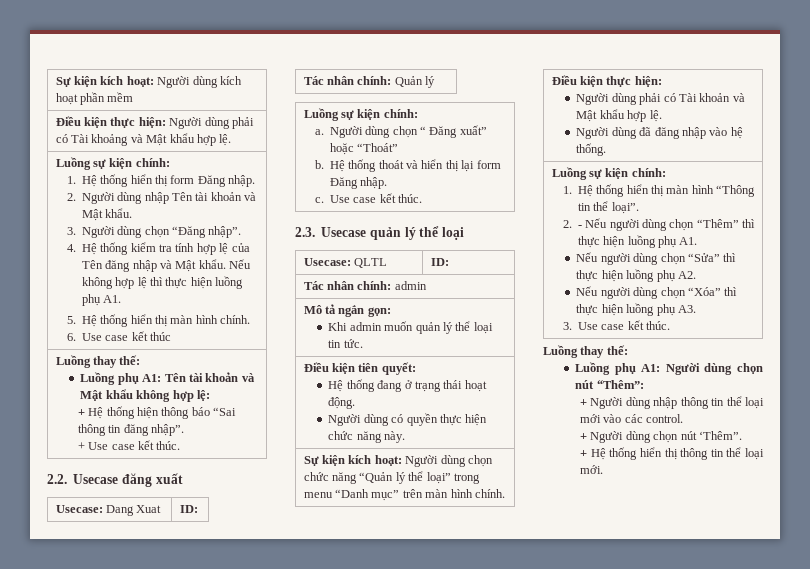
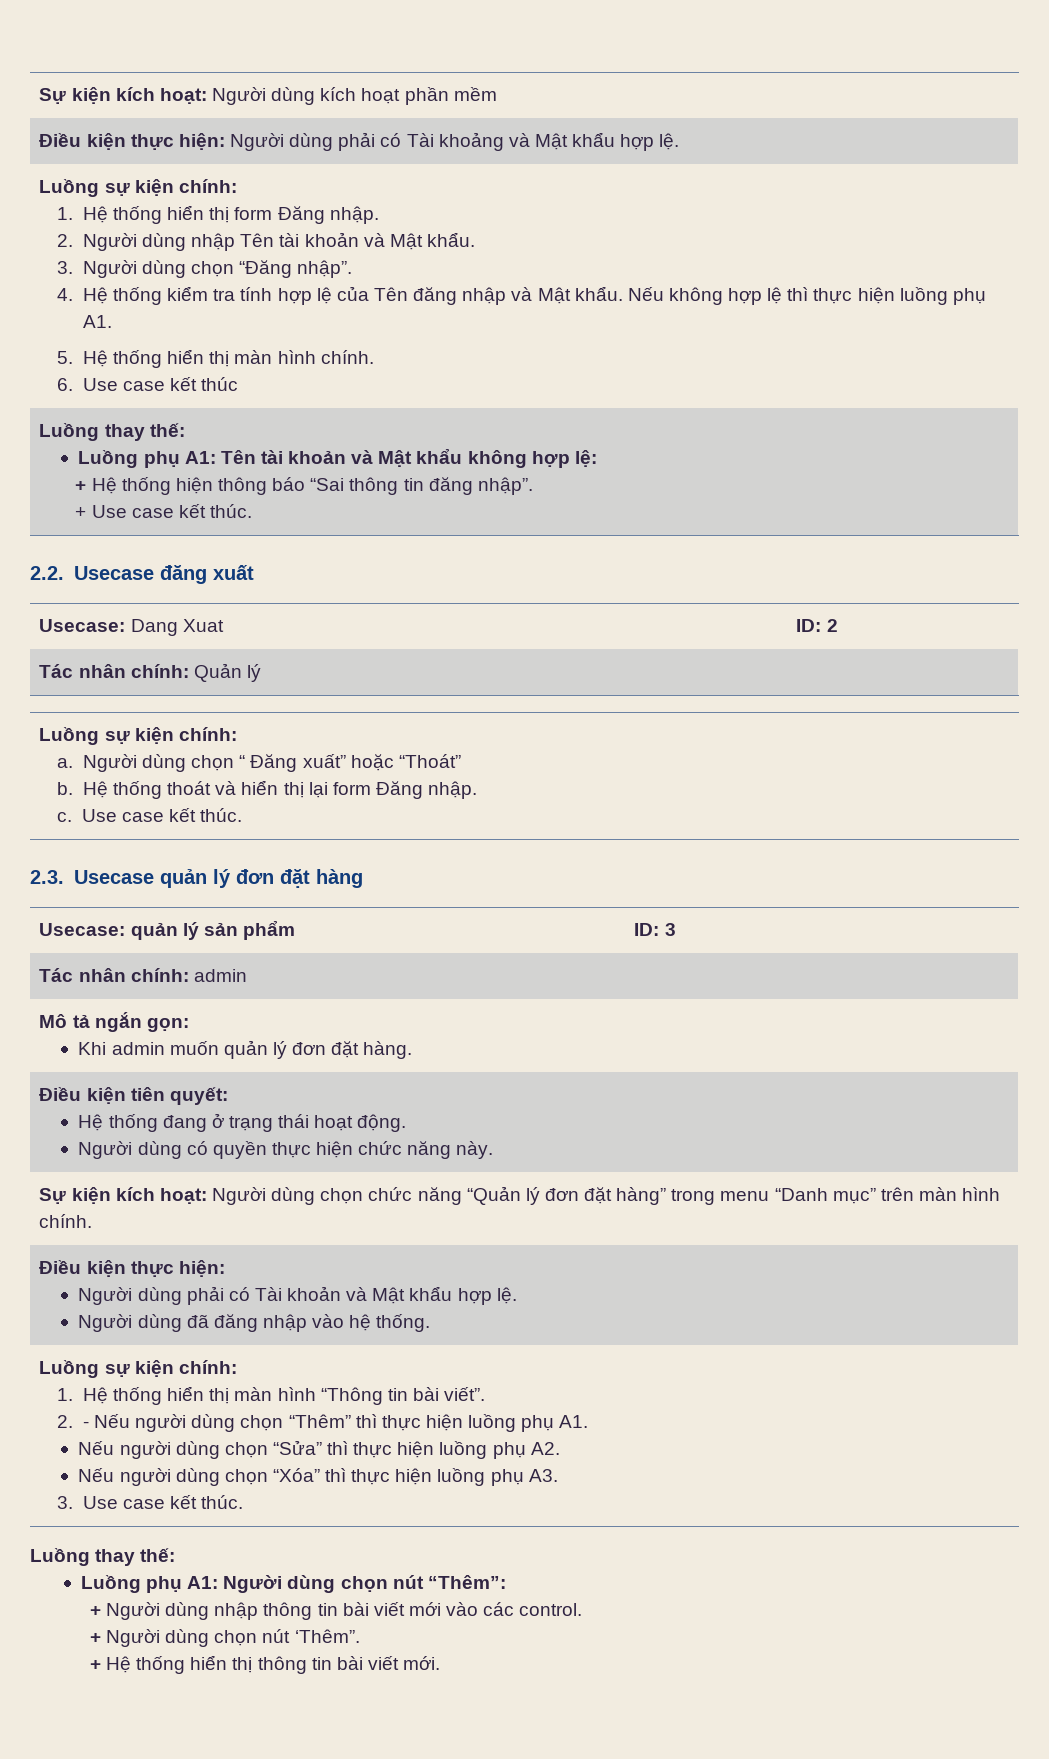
- Usecase: Dang Xuat | ID:
+ Usecase: Dang Xuat | ID: 2
- 2.3. Usecase quản lý thể loại
- Usecase: QLTL | ID:
+ 2.3. Usecase quản lý đơn đặt hàng
+ Usecase: quản lý sản phẩm | ID: 3
  Mô tả ngắn gọn:
- Khi admin muốn quản lý thể loại tin tức.
+ Khi admin muốn quản lý đơn đặt hàng.
- Sự kiện kích hoạt: Người dùng chọn chức năng “Quản lý thể loại” trong menu “Danh mục” trên màn hình chính.
+ Sự kiện kích hoạt: Người dùng chọn chức năng “Quản lý đơn đặt hàng” trong menu “Danh mục” trên màn hình chính.
- 1. Hệ thống hiển thị màn hình “Thông tin thể loại”.
+ 1. Hệ thống hiển thị màn hình “Thông tin bài viết”.
- + Người dùng nhập thông tin thể loại mới vào các control.
+ + Người dùng nhập thông tin bài viết mới vào các control.
- + Hệ thống hiển thị thông tin thể loại mới.
+ + Hệ thống hiển thị thông tin bài viết mới.

